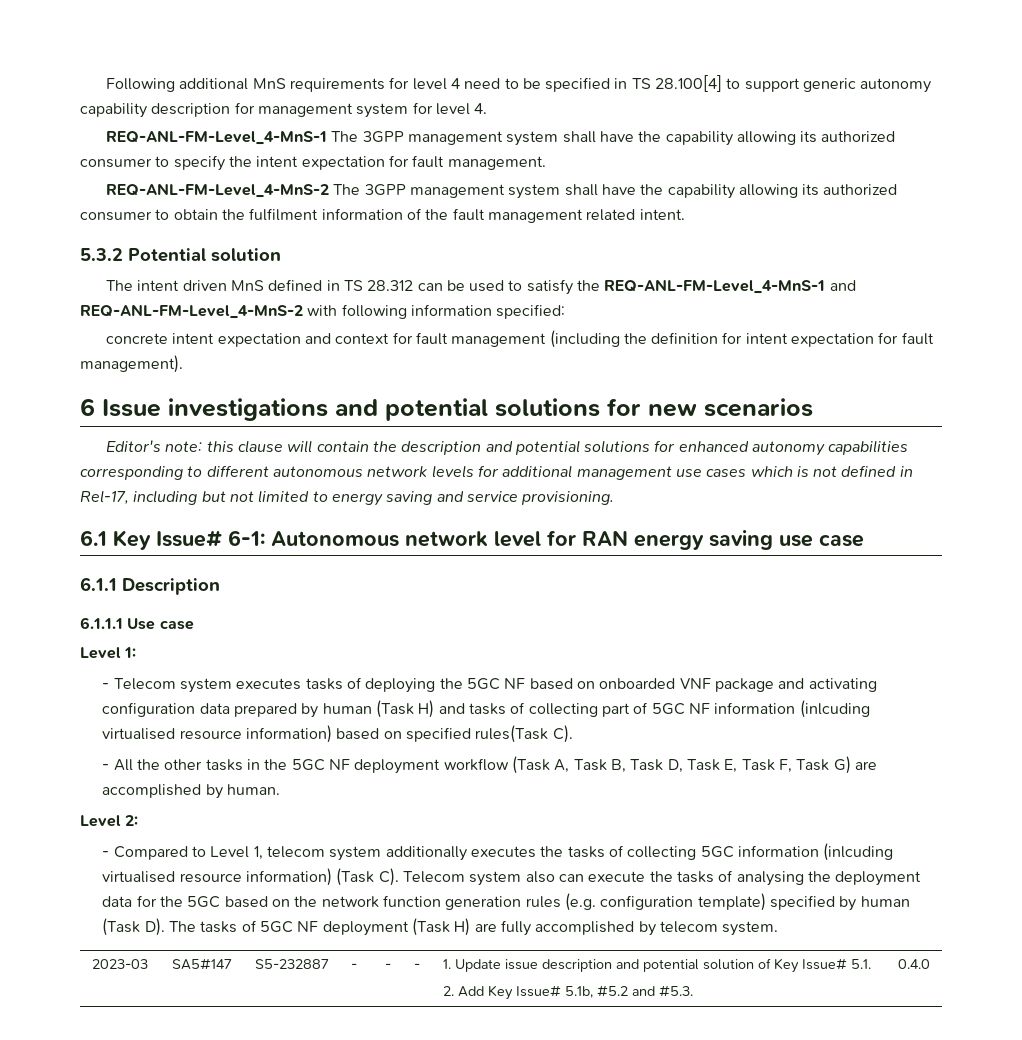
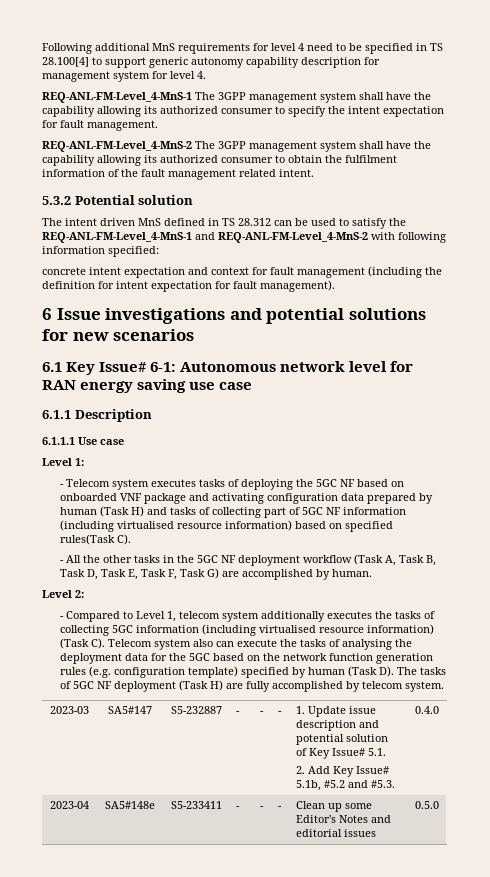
- Editor's note: this clause will contain the description and potential solutions for enhanced autonomy capabilities corresponding to different autonomous network levels for additional management use cases which is not defined in Rel-17, including but not limited to energy saving and service provisioning.
- - Telecom system executes tasks of deploying the 5GC NF based on onboarded VNF package and activating configuration data prepared by human (Task H) and tasks of collecting part of 5GC NF information (inlcuding virtualised resource information) based on specified rules(Task C).
+ - Telecom system executes tasks of deploying the 5GC NF based on onboarded VNF package and activating configuration data prepared by human (Task H) and tasks of collecting part of 5GC NF information (including virtualised resource information) based on specified rules(Task C).
- - Compared to Level 1, telecom system additionally executes the tasks of collecting 5GC information (inlcuding virtualised resource information) (Task C). Telecom system also can execute the tasks of analysing the deployment data for the 5GC based on the network function generation rules (e.g. configuration template) specified by human (Task D). The tasks of 5GC NF deployment (Task H) are fully accomplished by telecom system.
+ - Compared to Level 1, telecom system additionally executes the tasks of collecting 5GC information (including virtualised resource information) (Task C). Telecom system also can execute the tasks of analysing the deployment data for the 5GC based on the network function generation rules (e.g. configuration template) specified by human (Task D). The tasks of 5GC NF deployment (Task H) are fully accomplished by telecom system.
+ 2023-04 | SA5#148e | S5-233411 | - | - | - | Clean up some Editor's Notes and editorial issues | 0.5.0

